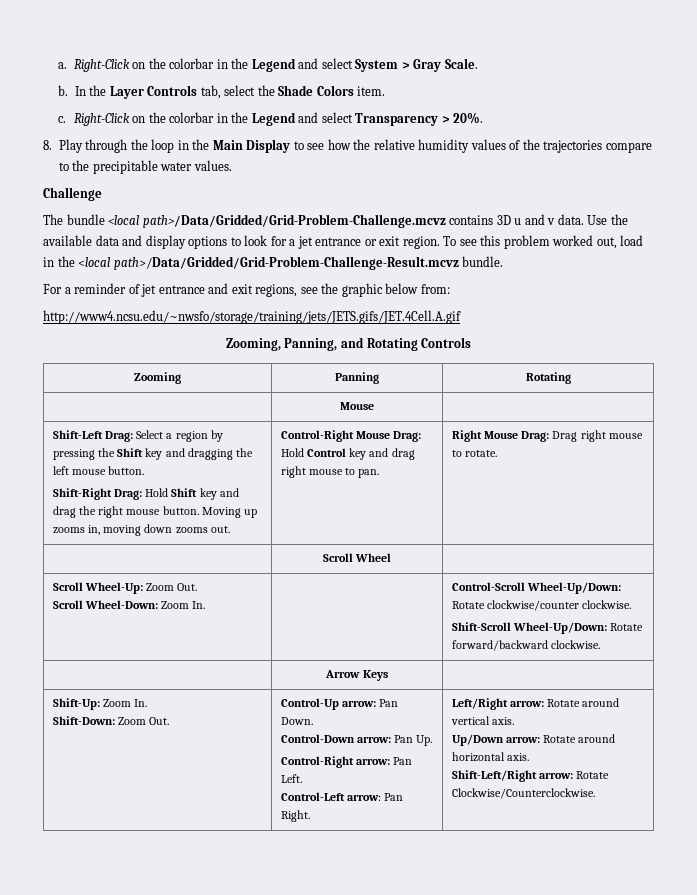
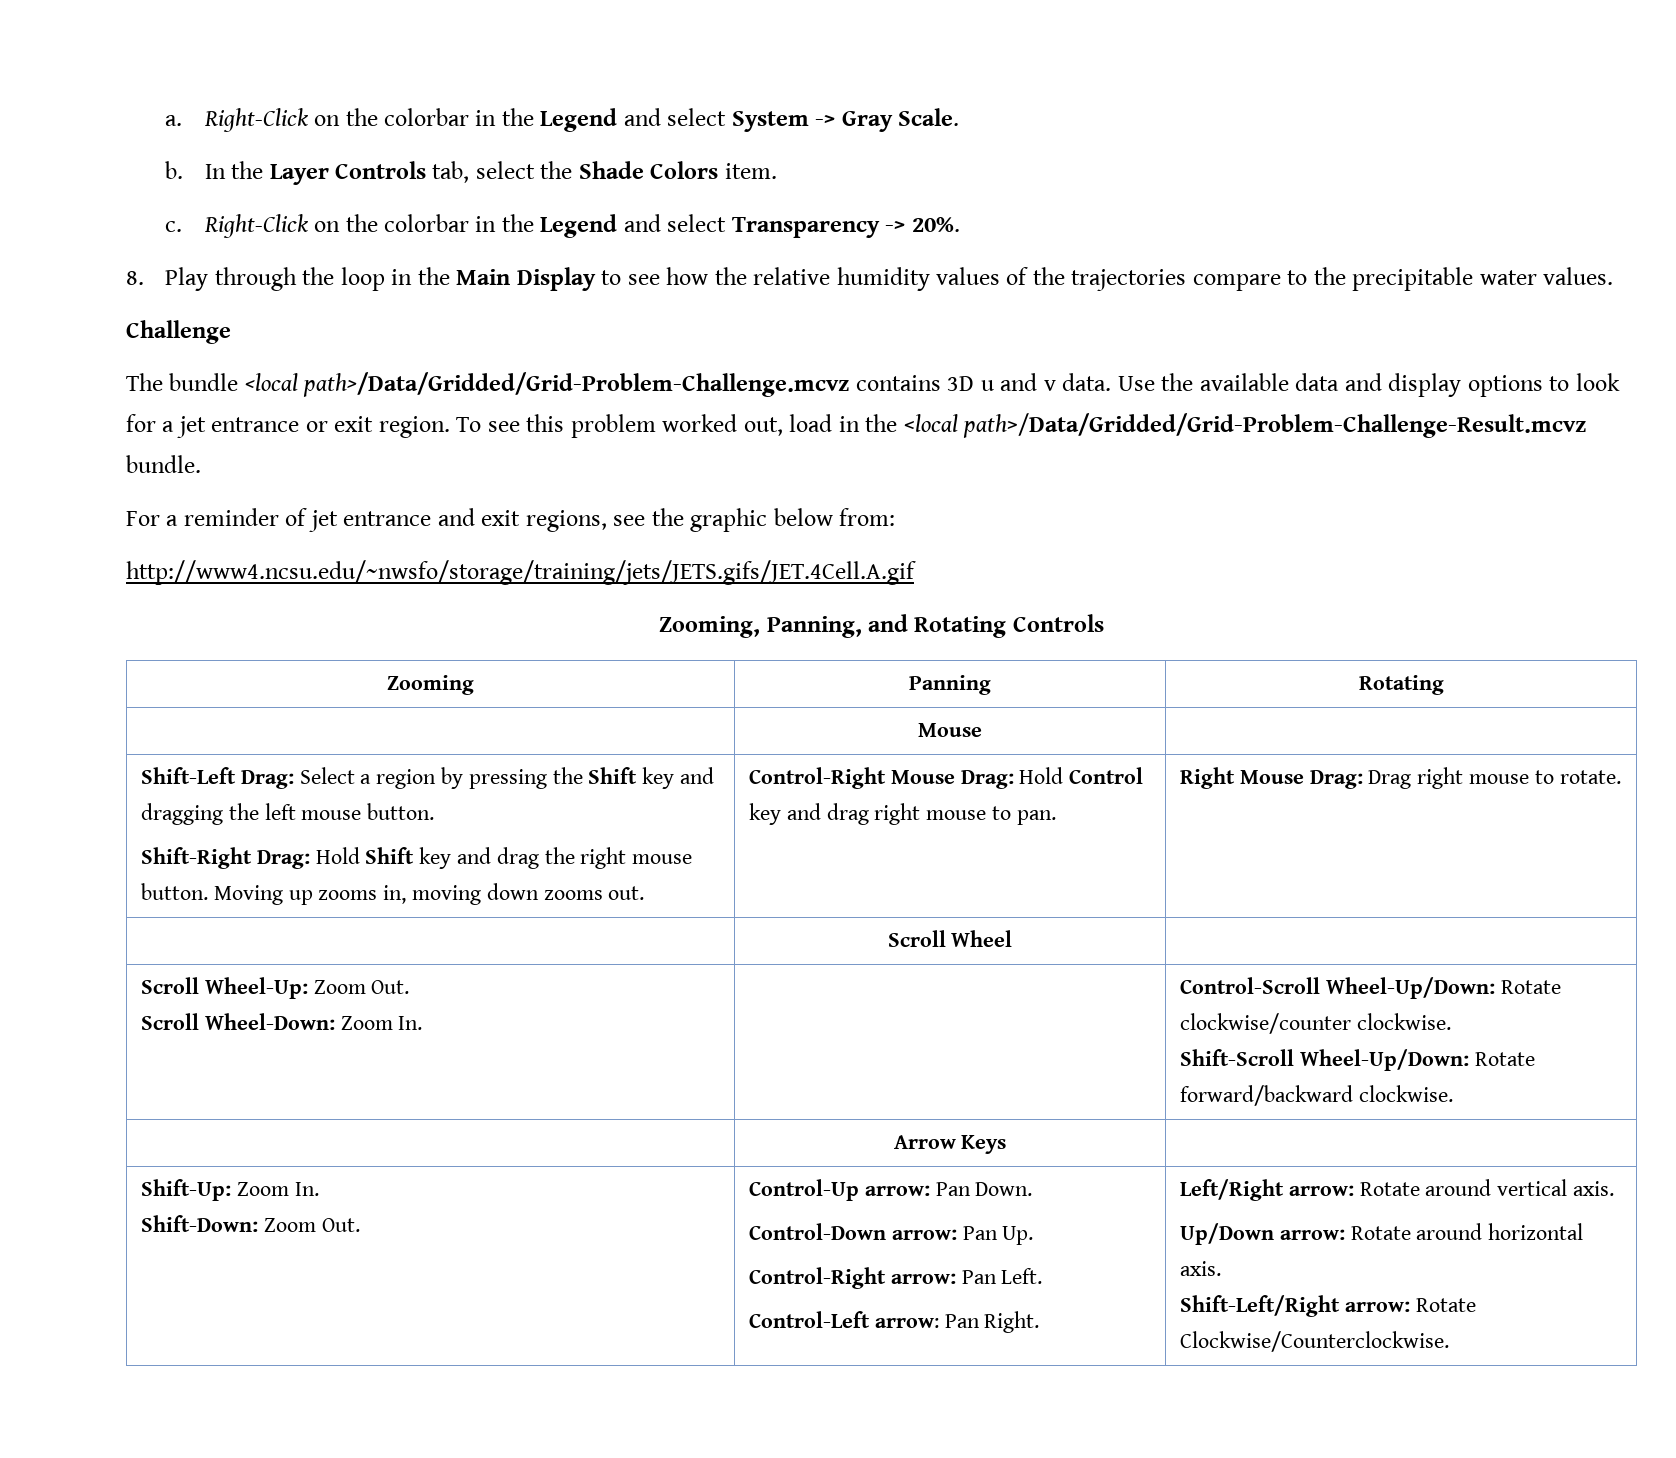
- Right-Click on the colorbar in the Legend and select System > Gray Scale.
+ Right-Click on the colorbar in the Legend and select System -> Gray Scale.
- Right-Click on the colorbar in the Legend and select Transparency > 20%.
+ Right-Click on the colorbar in the Legend and select Transparency -> 20%.

